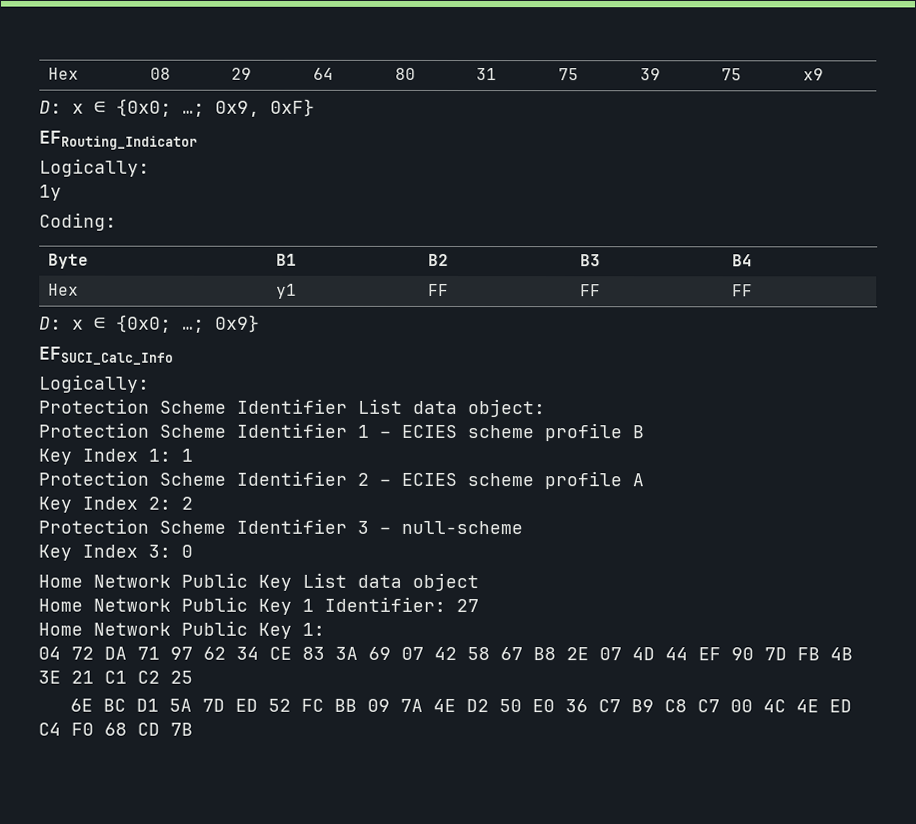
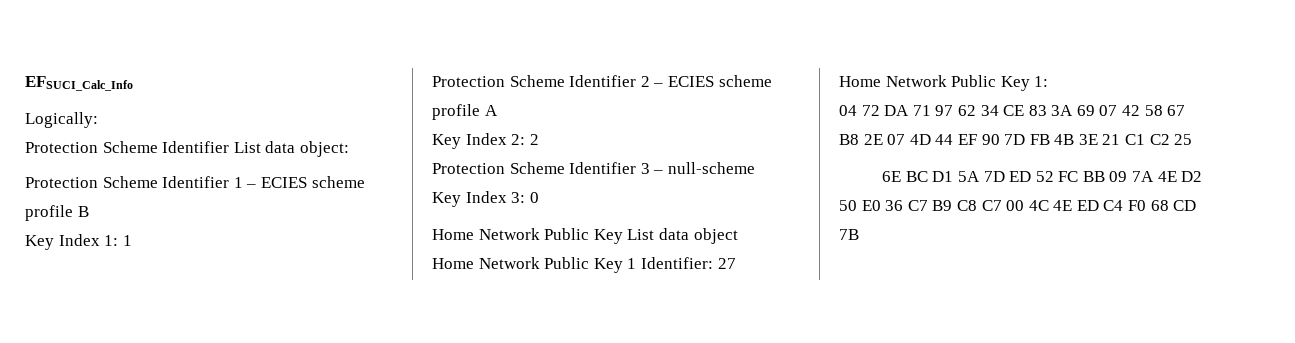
- Hex | 08 | 29 | 64 | 80 | 31 | 75 | 39 | 75 | x9
- D: x ∈ {0x0; …; 0x9, 0xF}
- EFRouting_Indicator
- Logically:
- 1y
- Coding:
- Byte | B1 | B2 | B3 | B4
- Hex | y1 | FF | FF | FF
- D: x ∈ {0x0; …; 0x9}

